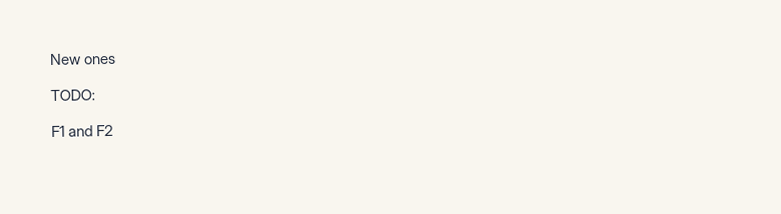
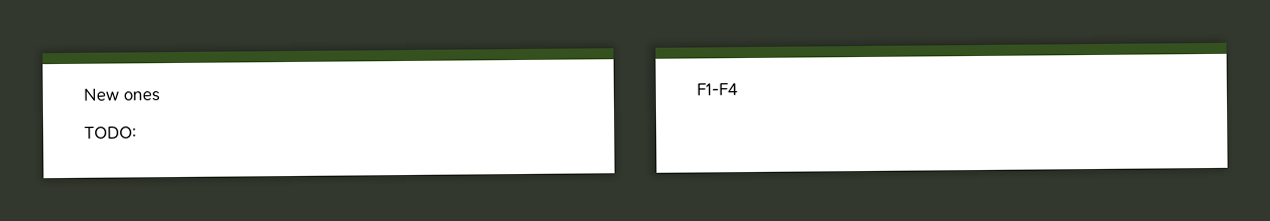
- F1 and F2
+ F1-F4

